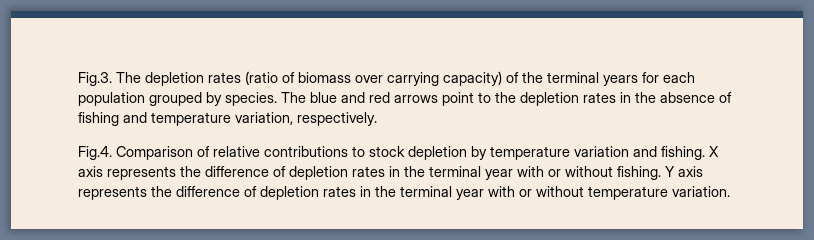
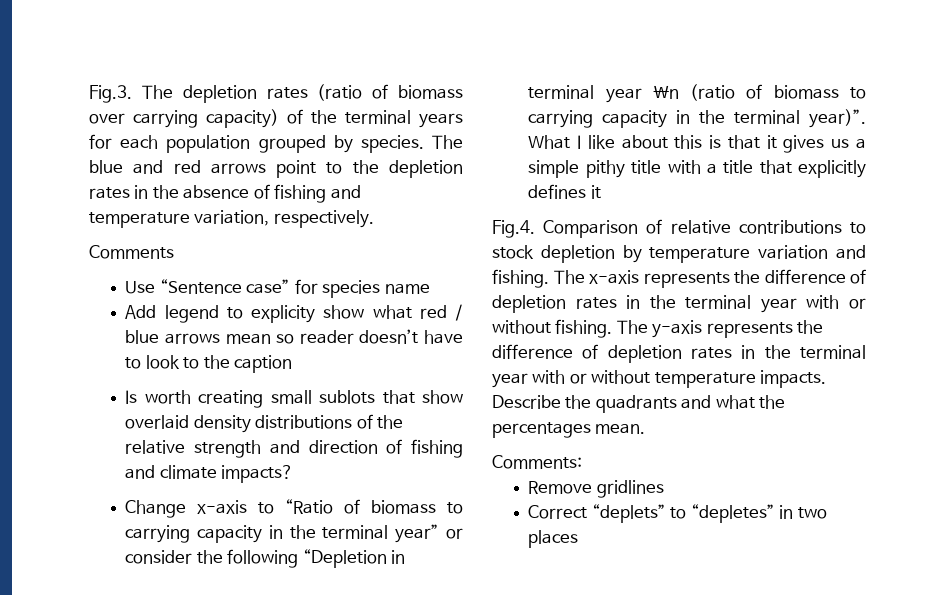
+ Comments
+ Use “Sentence case” for species name
+ Add legend to explicity show what red / blue arrows mean so reader doesn’t have to look to the caption
+ Is worth creating small sublots that show overlaid density distributions of the relative strength and direction of fishing and climate impacts?
+ Change x-axis to “Ratio of biomass to carrying capacity in the terminal year” or consider the following “Depletion in terminal year \n (ratio of biomass to carrying capacity in the terminal year)”. What I like about this is that it gives us a simple pithy title with a title that explicitly defines it
- X axis represents the difference of depletion rates in the terminal year with or without fishing.
+ The x-axis represents the difference of depletion rates in the terminal year with or without fishing.
- Y axis represents the difference of depletion rates in the terminal year with or without temperature variation.
+ The y-axis represents the difference of depletion rates in the terminal year with or without temperature impacts. Describe the quadrants and what the percentages mean.
+ Comments:
+ Remove gridlines
+ Correct “deplets” to “depletes” in two places

